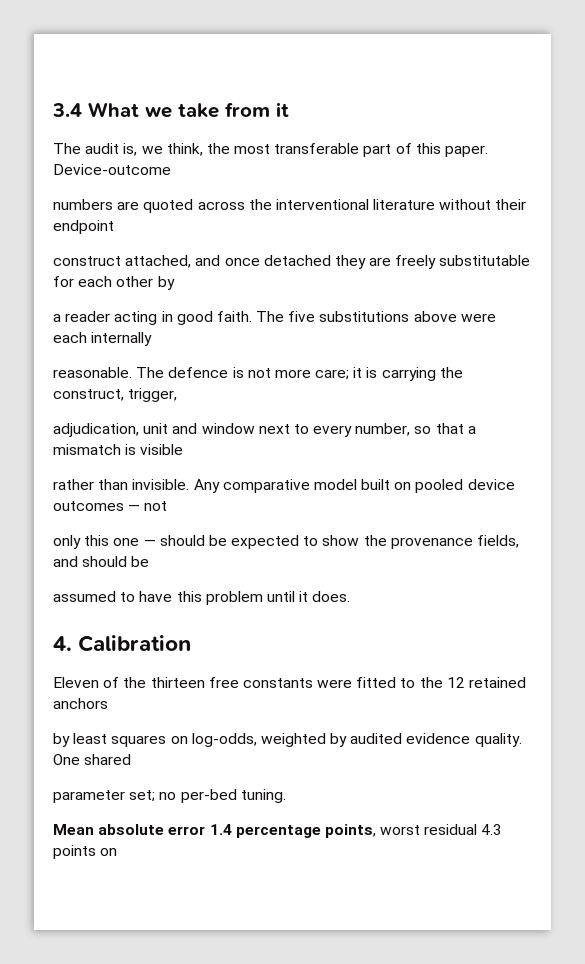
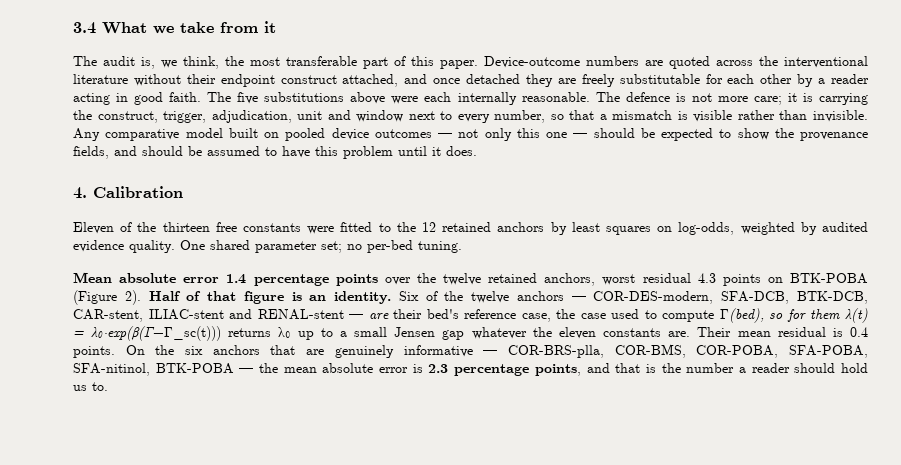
- Device-outcome
- numbers are quoted across the interventional literature without their endpoint
- construct attached, and once detached they are freely substitutable for each other by
- a reader acting in good faith.
+ Device-outcome numbers are quoted across the interventional literature without their endpoint construct attached, and once detached they are freely substitutable for each other by a reader acting in good faith.
- The five substitutions above were each internally
- reasonable.
+ The five substitutions above were each internally reasonable.
- The defence is not more care; it is carrying the construct, trigger,
- adjudication, unit and window next to every number, so that a mismatch is visible
- rather than invisible.
+ The defence is not more care; it is carrying the construct, trigger, adjudication, unit and window next to every number, so that a mismatch is visible rather than invisible.
- Any comparative model built on pooled device outcomes — not
- only this one — should be expected to show the provenance fields, and should be
- assumed to have this problem until it does.
+ Any comparative model built on pooled device outcomes — not only this one — should be expected to show the provenance fields, and should be assumed to have this problem until it does.
- Eleven of the thirteen free constants were fitted to the 12 retained anchors
- by least squares on log-odds, weighted by audited evidence quality.
+ Eleven of the thirteen free constants were fitted to the 12 retained anchors by least squares on log-odds, weighted by audited evidence quality.
- One shared
- parameter set; no per-bed tuning.
+ One shared parameter set; no per-bed tuning.
- Mean absolute error 1.4 percentage points, worst residual 4.3 points on
+ Mean absolute error 1.4 percentage points over the twelve retained anchors, worst residual 4.3 points on BTK-POBA (Figure 2). Half of that figure is an identity. Six of the twelve anchors — COR-DES-modern, SFA-DCB, BTK-DCB, CAR-stent, ILIAC-stent and RENAL-stent — are their bed's reference case, the case used to compute Γ(bed), so for them λ(t) = λ₀·exp(β(Γ−Γ_sc(t))) returns λ₀ up to a small Jensen gap whatever the eleven constants are. Their mean residual is 0.4 points. On the six anchors that are genuinely informative — COR-BRS-plla, COR-BMS, COR-POBA, SFA-POBA, SFA-nitinol, BTK-POBA — the mean absolute error is 2.3 percentage points, and that is the number a reader should hold us to.

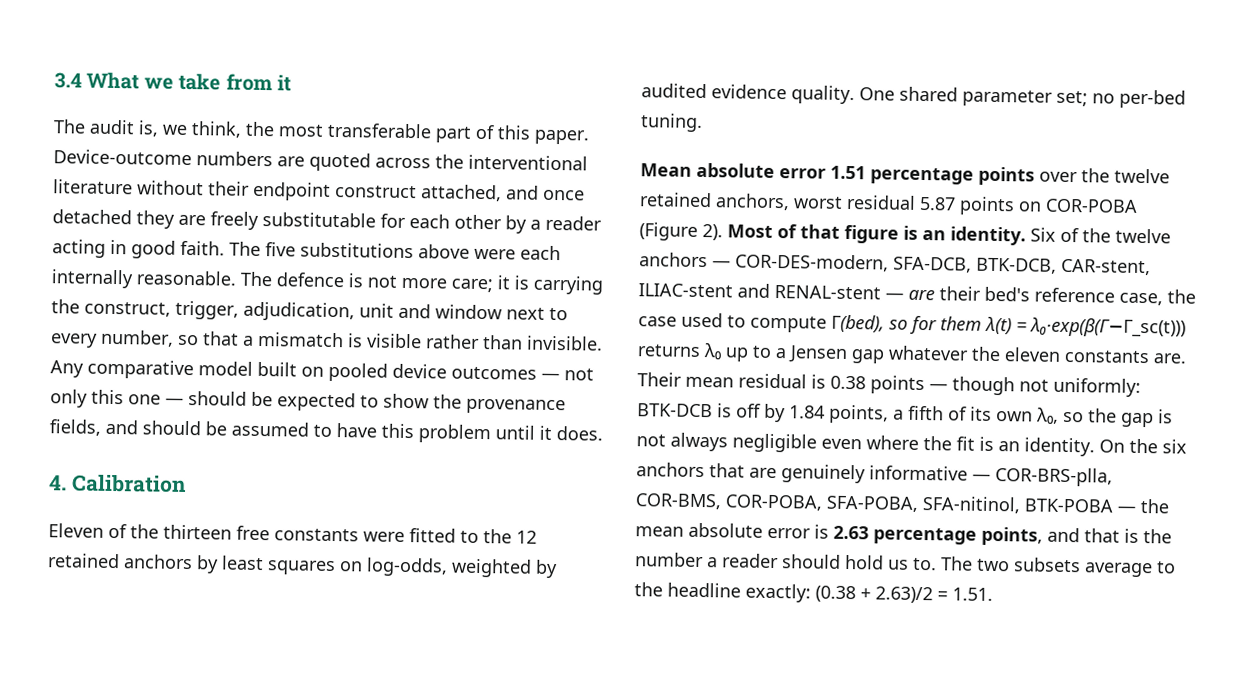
- Mean absolute error 1.4 percentage points over the twelve retained anchors, worst residual 4.3 points on BTK-POBA (Figure 2).
+ Mean absolute error 1.51 percentage points over the twelve retained anchors, worst residual 5.87 points on COR-POBA (Figure 2).
- Half of that figure is an identity.
+ Most of that figure is an identity.
- Six of the twelve anchors — COR-DES-modern, SFA-DCB, BTK-DCB, CAR-stent, ILIAC-stent and RENAL-stent — are their bed's reference case, the case used to compute Γ(bed), so for them λ(t) = λ₀·exp(β(Γ−Γ_sc(t))) returns λ₀ up to a small Jensen gap whatever the eleven constants are.
+ Six of the twelve anchors — COR-DES-modern, SFA-DCB, BTK-DCB, CAR-stent, ILIAC-stent and RENAL-stent — are their bed's reference case, the case used to compute Γ(bed), so for them λ(t) = λ₀·exp(β(Γ−Γ_sc(t))) returns λ₀ up to a Jensen gap whatever the eleven constants are.
- Their mean residual is 0.4 points.
+ Their mean residual is 0.38 points — though not uniformly: BTK-DCB is off by 1.84 points, a fifth of its own λ₀, so the gap is not always negligible even where the fit is an identity.
- On the six anchors that are genuinely informative — COR-BRS-plla, COR-BMS, COR-POBA, SFA-POBA, SFA-nitinol, BTK-POBA — the mean absolute error is 2.3 percentage points, and that is the number a reader should hold us to.
+ On the six anchors that are genuinely informative — COR-BRS-plla, COR-BMS, COR-POBA, SFA-POBA, SFA-nitinol, BTK-POBA — the mean absolute error is 2.63 percentage points, and that is the number a reader should hold us to.
+ The two subsets average to the headline exactly: (0.38 + 2.63)/2 = 1.51.

